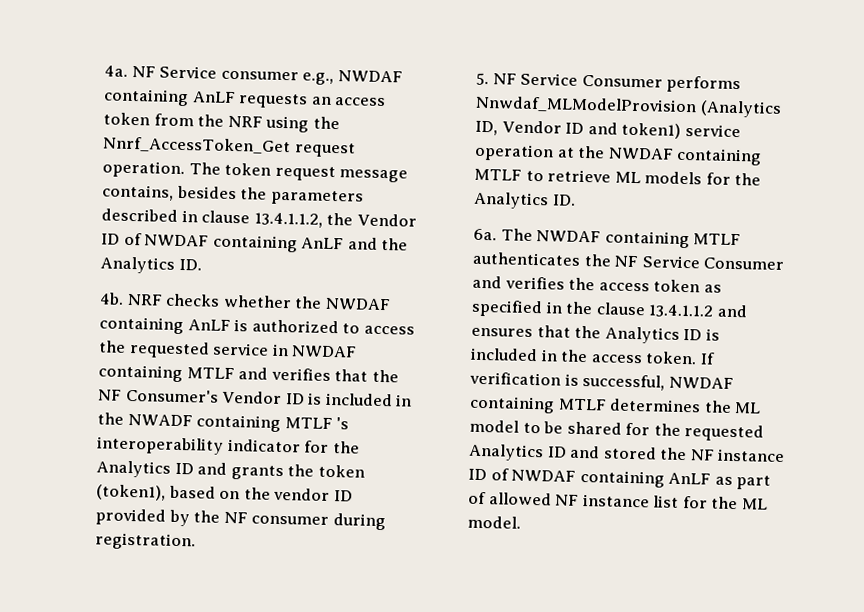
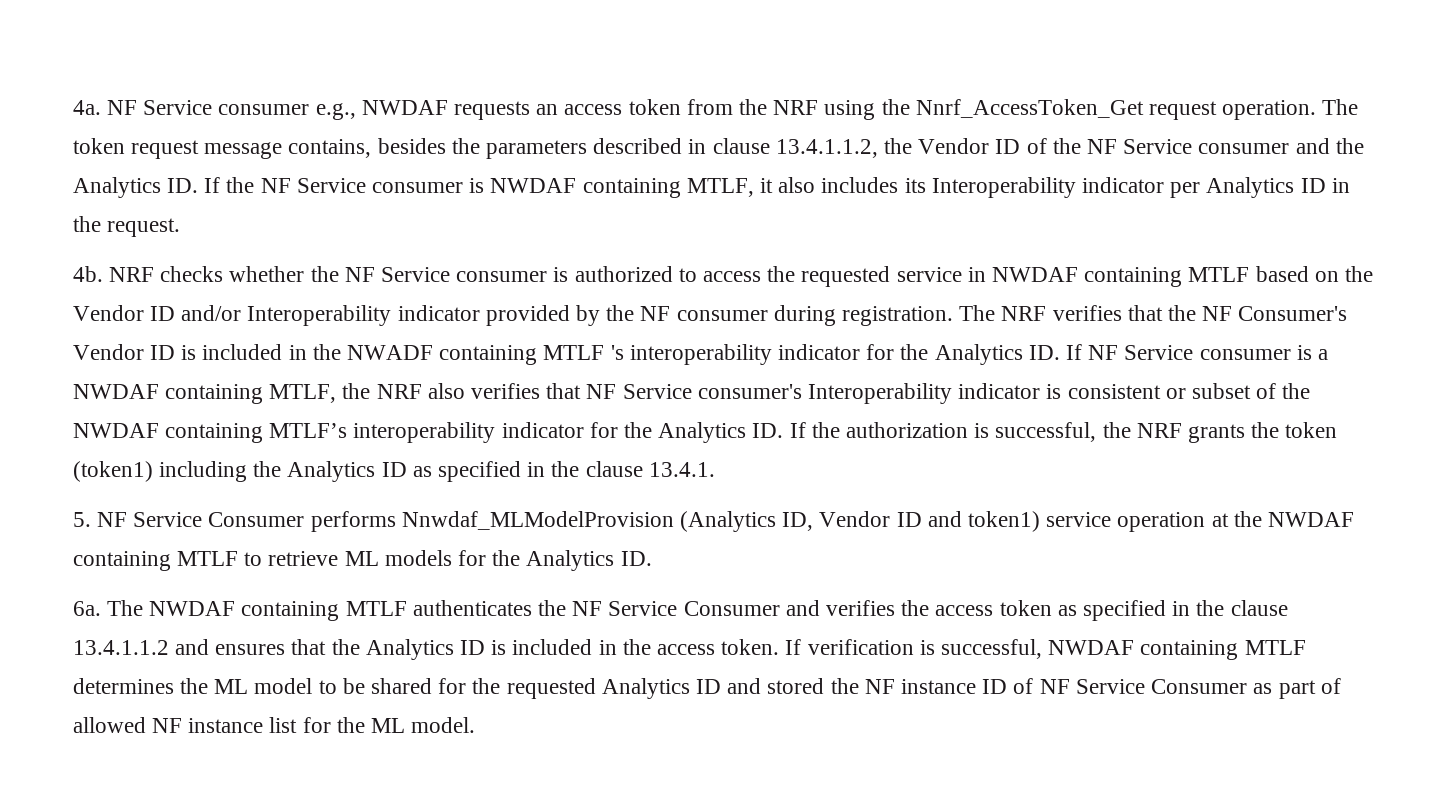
- NF Service consumer e.g., NWDAF containing AnLF requests an access token from the NRF using the Nnrf_AccessToken_Get request operation.
+ NF Service consumer e.g., NWDAF requests an access token from the NRF using the Nnrf_AccessToken_Get request operation.
- The token request message contains, besides the parameters described in clause 13.4.1.1.2, the Vendor ID of NWDAF containing AnLF and the Analytics ID.
+ The token request message contains, besides the parameters described in clause 13.4.1.1.2, the Vendor ID of the NF Service consumer and the Analytics ID. If the NF Service consumer is NWDAF containing MTLF, it also includes its Interoperability indicator per Analytics ID in the request.
- NRF checks whether the NWDAF containing AnLF is authorized to access the requested service in NWDAF containing MTLF and verifies that the NF Consumer's Vendor ID is included in the NWADF containing MTLF 's interoperability indicator for the Analytics ID and grants the token (token1), based on the vendor ID provided by the NF consumer during registration.
+ NRF checks whether the NF Service consumer is authorized to access the requested service in NWDAF containing MTLF based on the Vendor ID and/or Interoperability indicator provided by the NF consumer during registration. The NRF verifies that the NF Consumer's Vendor ID is included in the NWADF containing MTLF 's interoperability indicator for the Analytics ID. If NF Service consumer is a NWDAF containing MTLF, the NRF also verifies that NF Service consumer's Interoperability indicator is consistent or subset of the NWDAF containing MTLF’s interoperability indicator for the Analytics ID. If the authorization is successful, the NRF grants the token (token1) including the Analytics ID as specified in the clause 13.4.1.
- If verification is successful, NWDAF containing MTLF determines the ML model to be shared for the requested Analytics ID and stored the NF instance ID of NWDAF containing AnLF as part of allowed NF instance list for the ML model.
+ If verification is successful, NWDAF containing MTLF determines the ML model to be shared for the requested Analytics ID and stored the NF instance ID of NF Service Consumer as part of allowed NF instance list for the ML model.

